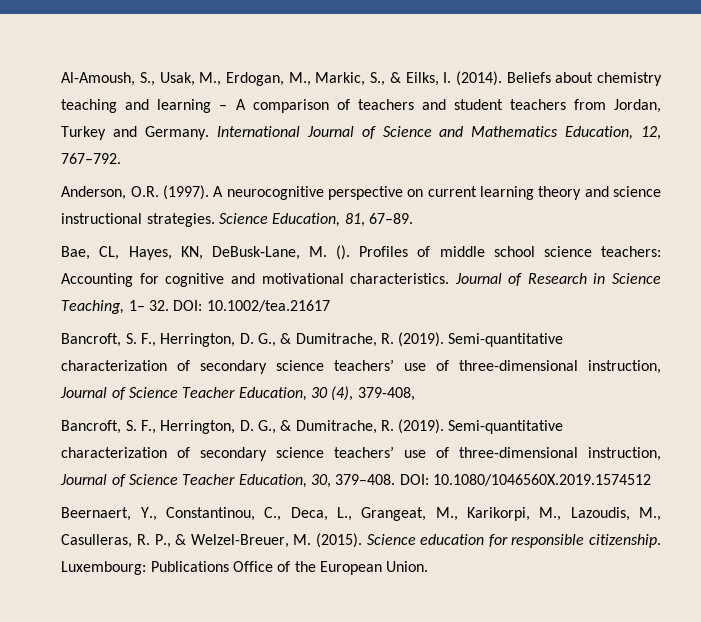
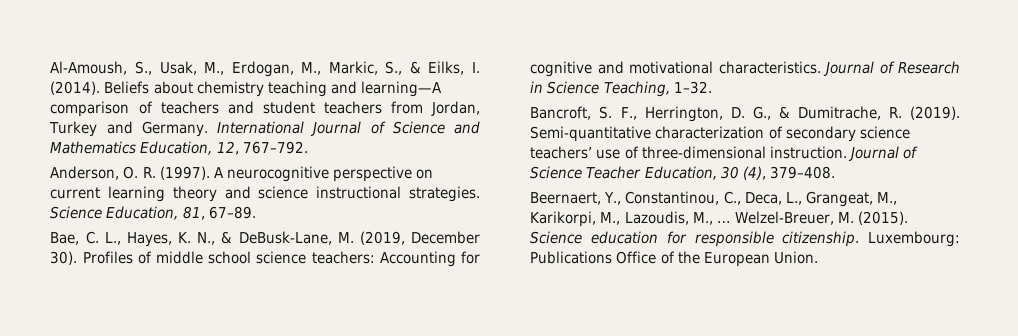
- Beliefs about chemistry teaching and learning – A comparison of teachers and student teachers from Jordan, Turkey and Germany.
+ Beliefs about chemistry teaching and learning—A comparison of teachers and student teachers from Jordan, Turkey and Germany.
- Anderson, O.R. (1997).
+ Anderson, O. R. (1997).
- Bae, CL, Hayes, KN, DeBusk‐Lane, M. ().
+ Bae, C. L., Hayes, K. N., & DeBusk‐Lane, M. (2019, December 30).
- Journal of Research in Science Teaching, 1– 32. DOI: 10.1002/tea.21617
+ Journal of Research in Science Teaching, 1–32.
- Semi-quantitative characterization of secondary science teachers’ use of three-dimensional instruction, Journal of Science Teacher Education, 30 (4), 379-408,
- Bancroft, S. F., Herrington, D. G., & Dumitrache, R. (2019). Semi-quantitative characterization of secondary science teachers’ use of three-dimensional instruction, Journal of Science Teacher Education, 30, 379–408. DOI: 10.1080/1046560X.2019.1574512
+ Semi-quantitative characterization of secondary science teachers’ use of three-dimensional instruction. Journal of Science Teacher Education, 30 (4), 379–408.
- Beernaert, Y., Constantinou, C., Deca, L., Grangeat, M., Karikorpi, M., Lazoudis, M., Casulleras, R. P., & Welzel-Breuer, M. (2015).
+ Beernaert, Y., Constantinou, C., Deca, L., Grangeat, M., Karikorpi, M., Lazoudis, M., … Welzel-Breuer, M. (2015).

